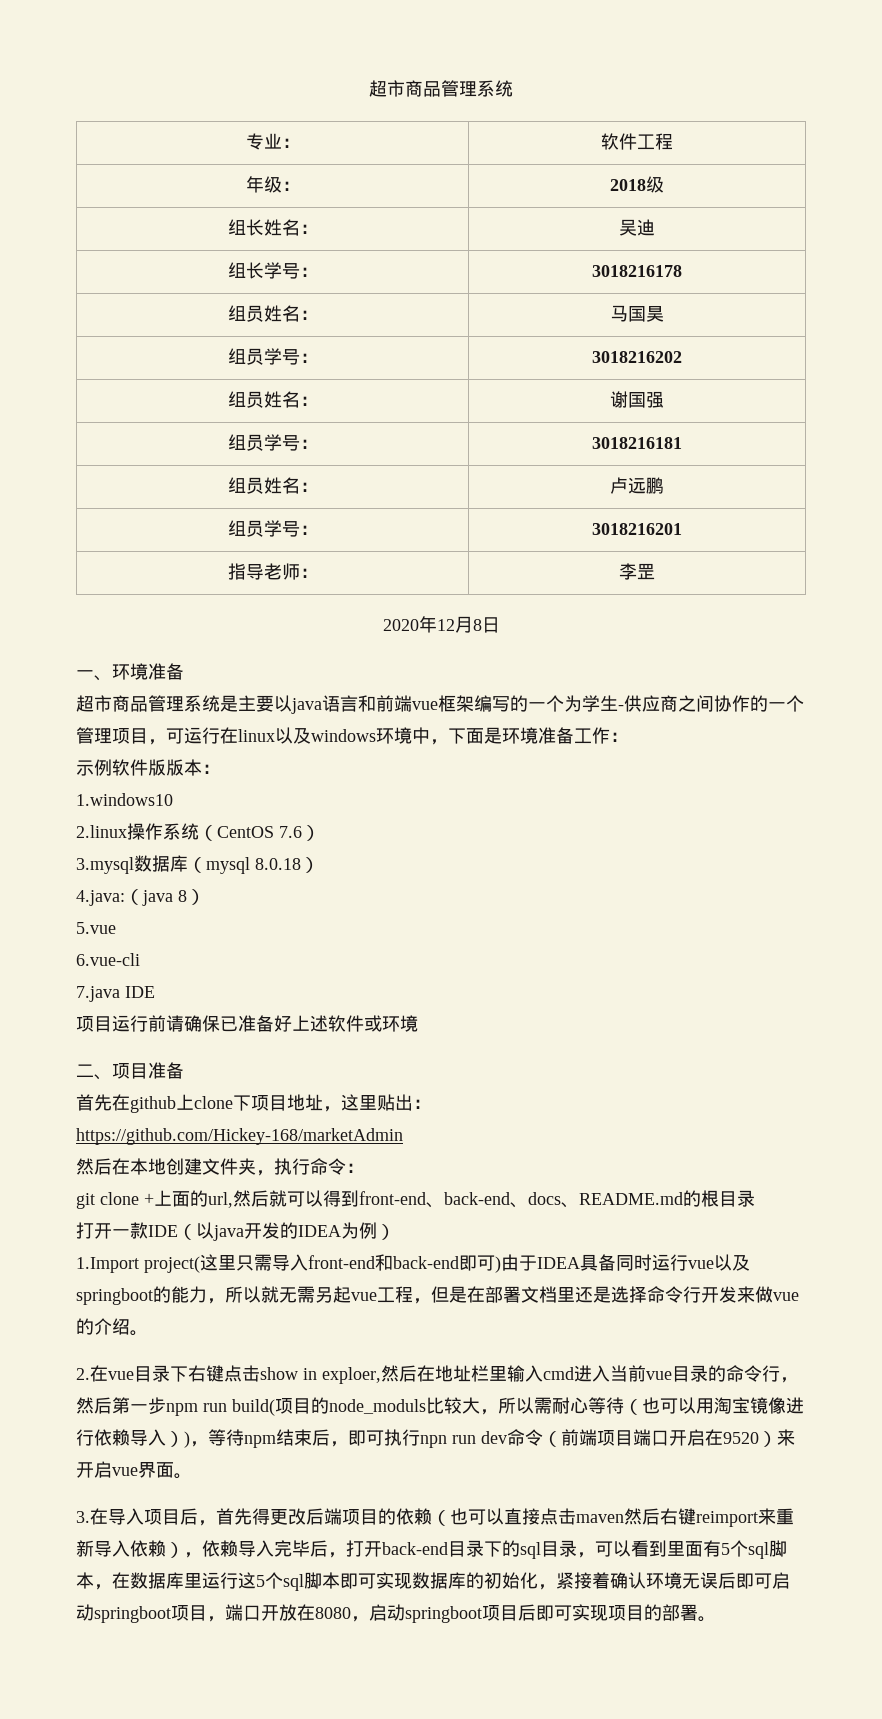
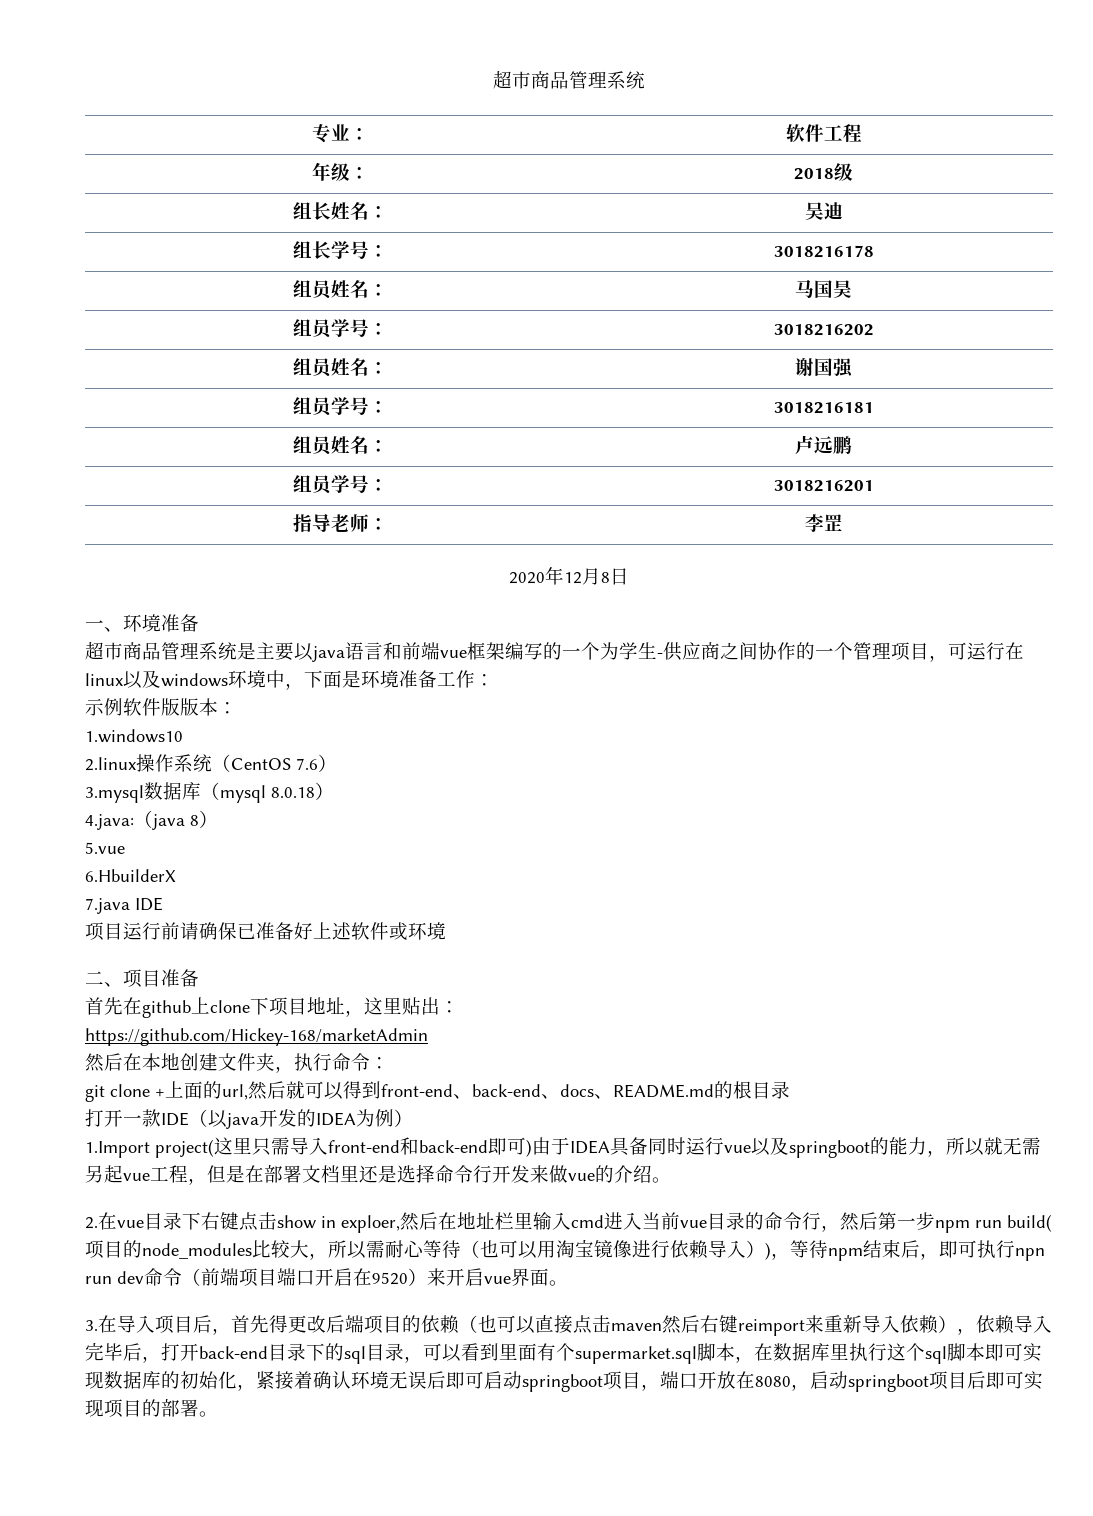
- 6.vue-cli
+ 6.HbuilderX
- 2.在vue目录下右键点击show in exploer,然后在地址栏里输入cmd进入当前vue目录的命令行，然后第一步npm run build(项目的node_moduls比较大，所以需耐心等待（也可以用淘宝镜像进行依赖导入）)，等待npm结束后，即可执行npn run dev命令（前端项目端口开启在9520）来开启vue界面。
+ 2.在vue目录下右键点击show in exploer,然后在地址栏里输入cmd进入当前vue目录的命令行，然后第一步npm run build(项目的node_modules比较大，所以需耐心等待（也可以用淘宝镜像进行依赖导入）)，等待npm结束后，即可执行npn run dev命令（前端项目端口开启在9520）来开启vue界面。
- 3.在导入项目后，首先得更改后端项目的依赖（也可以直接点击maven然后右键reimport来重新导入依赖），依赖导入完毕后，打开back-end目录下的sql目录，可以看到里面有5个sql脚本，在数据库里运行这5个sql脚本即可实现数据库的初始化，紧接着确认环境无误后即可启动springboot项目，端口开放在8080，启动springboot项目后即可实现项目的部署。
+ 3.在导入项目后，首先得更改后端项目的依赖（也可以直接点击maven然后右键reimport来重新导入依赖），依赖导入完毕后，打开back-end目录下的sql目录，可以看到里面有个supermarket.sql脚本，在数据库里执行这个sql脚本即可实现数据库的初始化，紧接着确认环境无误后即可启动springboot项目，端口开放在8080，启动springboot项目后即可实现项目的部署。

